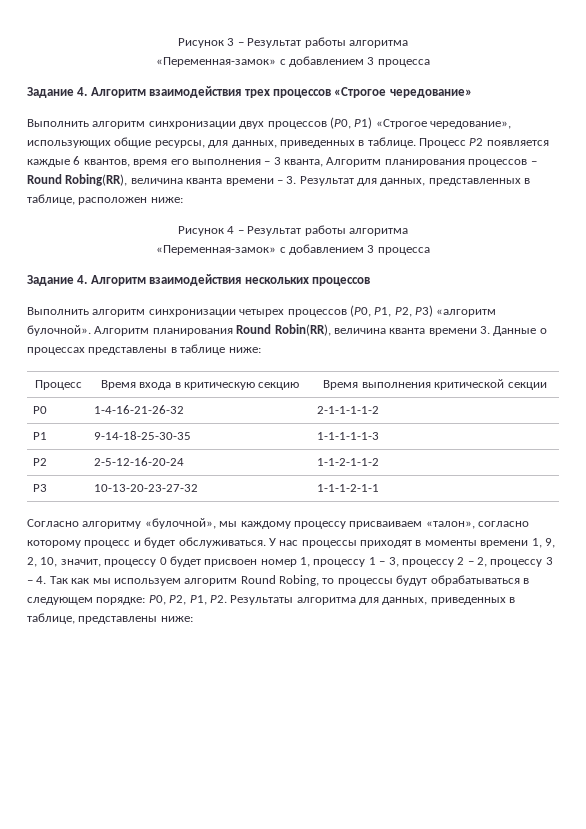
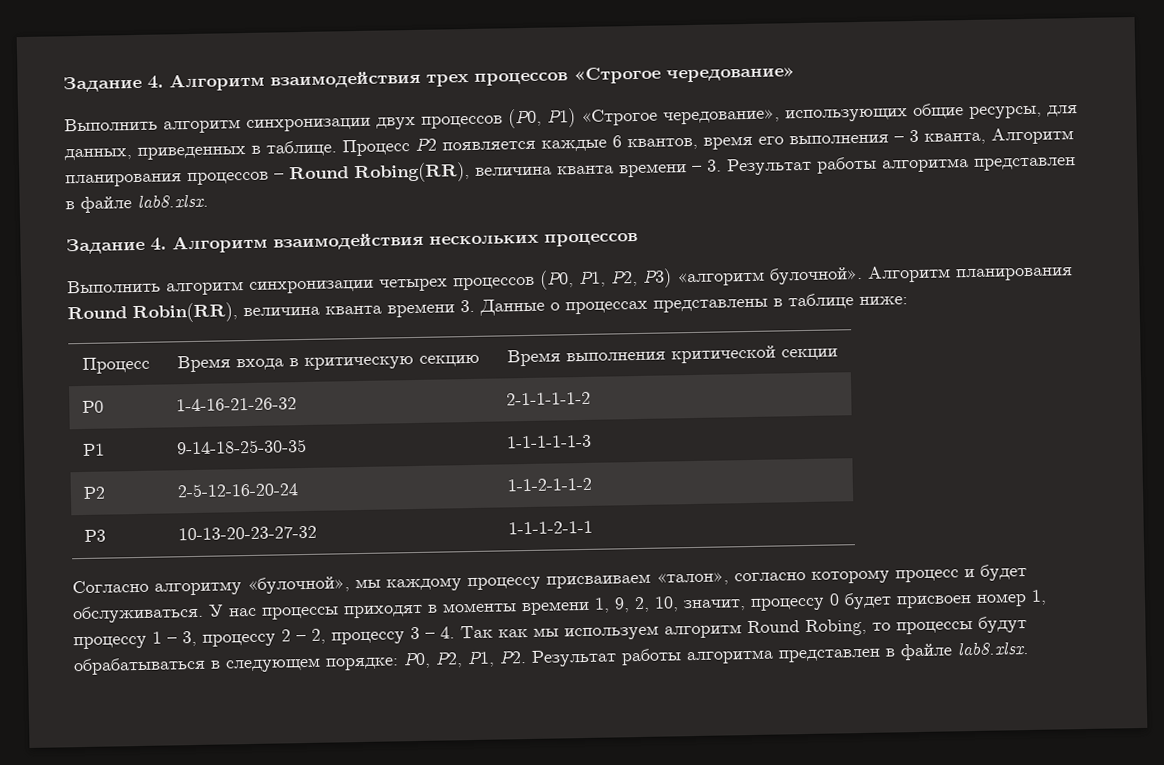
- Рисунок 3 – Результат работы алгоритма
- «Переменная-замок» с добавлением 3 процесса
- Процесс P2 появляется каждые 6 квантов, время его выполнения – 3 кванта, Алгоритм планирования процессов – Round Robing(RR), величина кванта времени – 3. Результат для данных, представленных в таблице, расположен ниже:
- Рисунок 4 – Результат работы алгоритма
- «Переменная-замок» с добавлением 3 процесса
+ Процесс P2 появляется каждые 6 квантов, время его выполнения – 3 кванта, Алгоритм планирования процессов – Round Robing(RR), величина кванта времени – 3. Результат работы алгоритма представлен в файле lab8.xlsx.
- У нас процессы приходят в моменты времени 1, 9, 2, 10, значит, процессу 0 будет присвоен номер 1, процессу 1 – 3, процессу 2 – 2, процессу 3 – 4. Так как мы используем алгоритм Round Robing, то процессы будут обрабатываться в следующем порядке: P0, P2, P1, P2. Результаты алгоритма для данных, приведенных в таблице, представлены ниже:
+ У нас процессы приходят в моменты времени 1, 9, 2, 10, значит, процессу 0 будет присвоен номер 1, процессу 1 – 3, процессу 2 – 2, процессу 3 – 4. Так как мы используем алгоритм Round Robing, то процессы будут обрабатываться в следующем порядке: P0, P2, P1, P2. Результат работы алгоритма представлен в файле lab8.xlsx.

